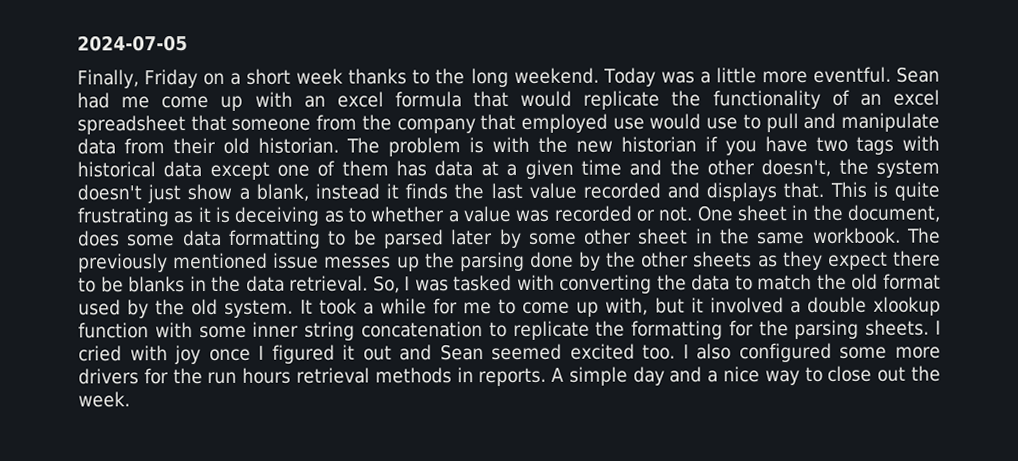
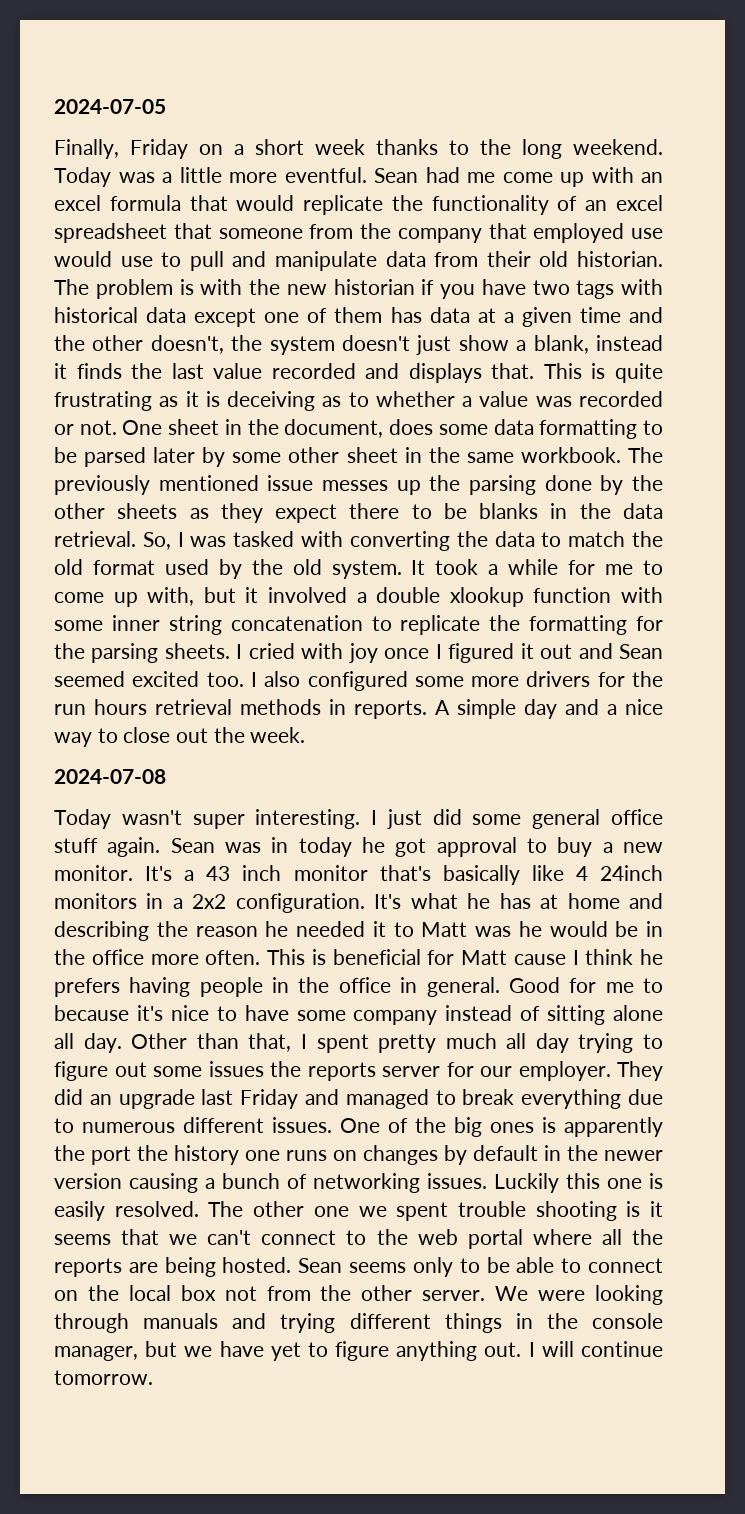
+ 2024-07-08
+ Today wasn't super interesting. I just did some general office stuff again. Sean was in today he got approval to buy a new monitor. It's a 43 inch monitor that's basically like 4 24inch monitors in a 2x2 configuration. It's what he has at home and describing the reason he needed it to Matt was he would be in the office more often. This is beneficial for Matt cause I think he prefers having people in the office in general. Good for me to because it's nice to have some company instead of sitting alone all day. Other than that, I spent pretty much all day trying to figure out some issues the reports server for our employer. They did an upgrade last Friday and managed to break everything due to numerous different issues. One of the big ones is apparently the port the history one runs on changes by default in the newer version causing a bunch of networking issues. Luckily this one is easily resolved. The other one we spent trouble shooting is it seems that we can't connect to the web portal where all the reports are being hosted. Sean seems only to be able to connect on the local box not from the other server. We were looking through manuals and trying different things in the console manager, but we have yet to figure anything out. I will continue tomorrow.

